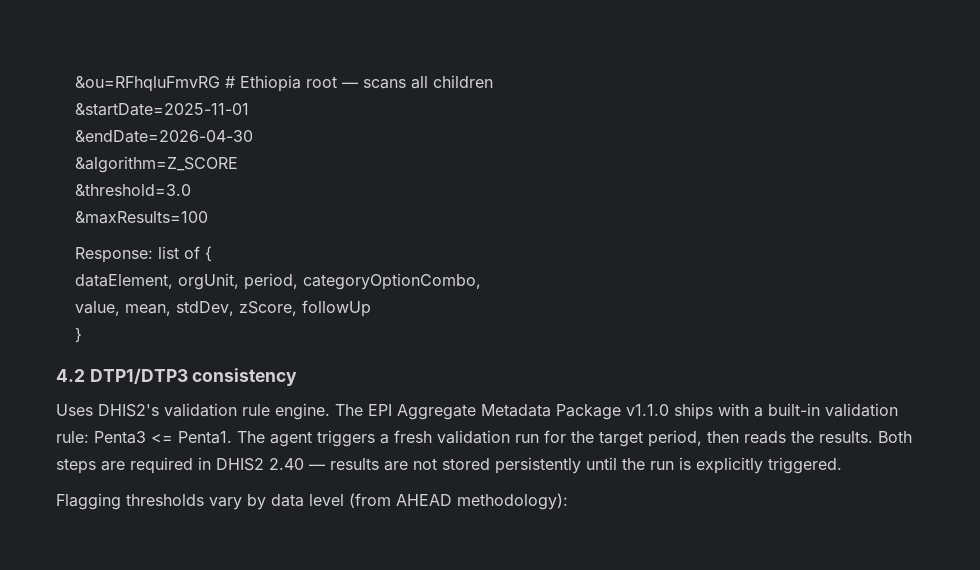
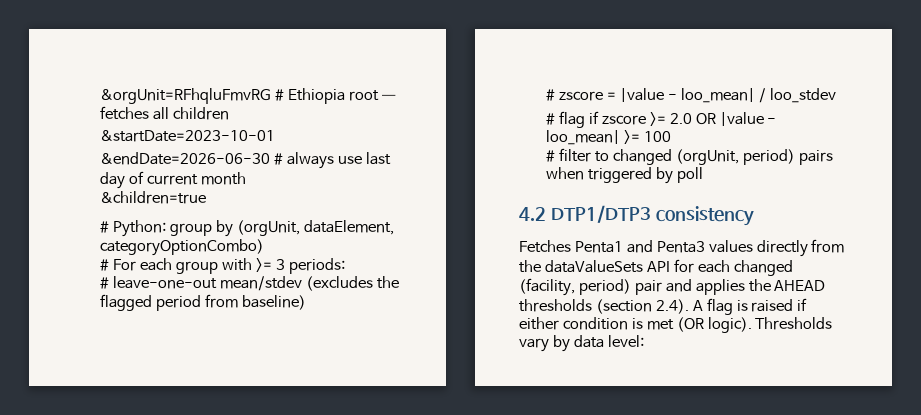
- &ou=RFhqluFmvRG # Ethiopia root — scans all children
+ &orgUnit=RFhqluFmvRG # Ethiopia root — fetches all children
- &startDate=2025-11-01
- &endDate=2026-04-30
- &algorithm=Z_SCORE
- &threshold=3.0
- &maxResults=100
- Response: list of {
- dataElement, orgUnit, period, categoryOptionCombo,
- value, mean, stdDev, zScore, followUp
- }
+ &startDate=2023-10-01
+ &endDate=2026-06-30 # always use last day of current month
+ &children=true
+ # Python: group by (orgUnit, dataElement, categoryOptionCombo)
+ # For each group with >= 3 periods:
+ # leave-one-out mean/stdev (excludes the flagged period from baseline)
+ # zscore = |value - loo_mean| / loo_stdev
+ # flag if zscore >= 2.0 OR |value - loo_mean| >= 100
+ # filter to changed (orgUnit, period) pairs when triggered by poll
  4.2 DTP1/DTP3 consistency
- Uses DHIS2's validation rule engine. The EPI Aggregate Metadata Package v1.1.0 ships with a built-in validation rule: Penta3 <= Penta1. The agent triggers a fresh validation run for the target period, then reads the results. Both steps are required in DHIS2 2.40 — results are not stored persistently until the run is explicitly triggered.
- Flagging thresholds vary by data level (from AHEAD methodology):
+ Fetches Penta1 and Penta3 values directly from the dataValueSets API for each changed (facility, period) pair and applies the AHEAD thresholds (section 2.4). A flag is raised if either condition is met (OR logic). Thresholds vary by data level:

